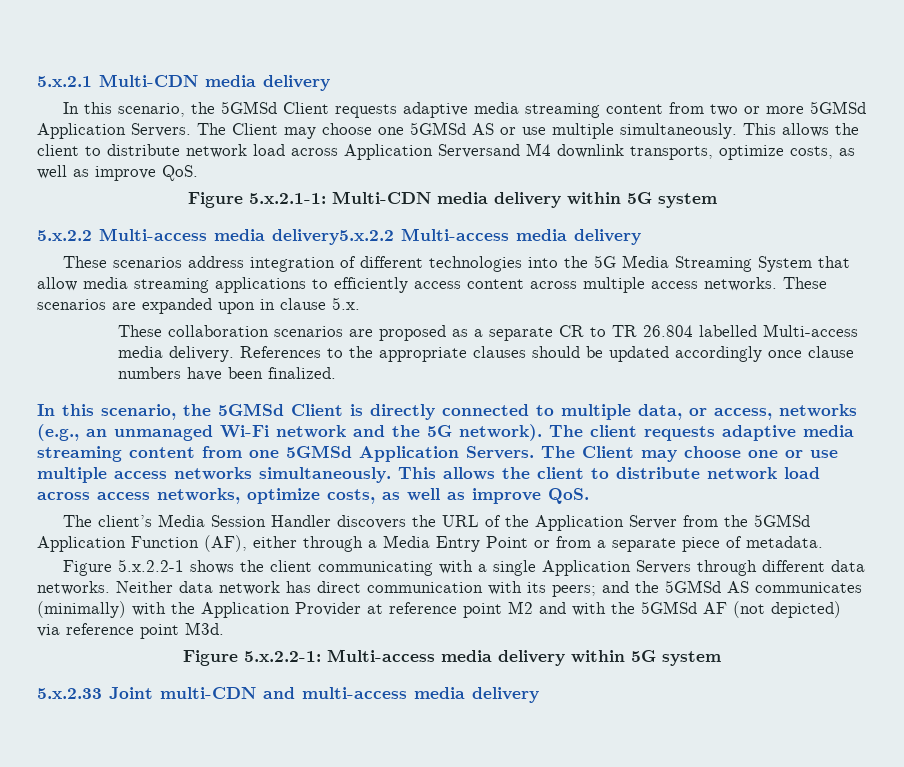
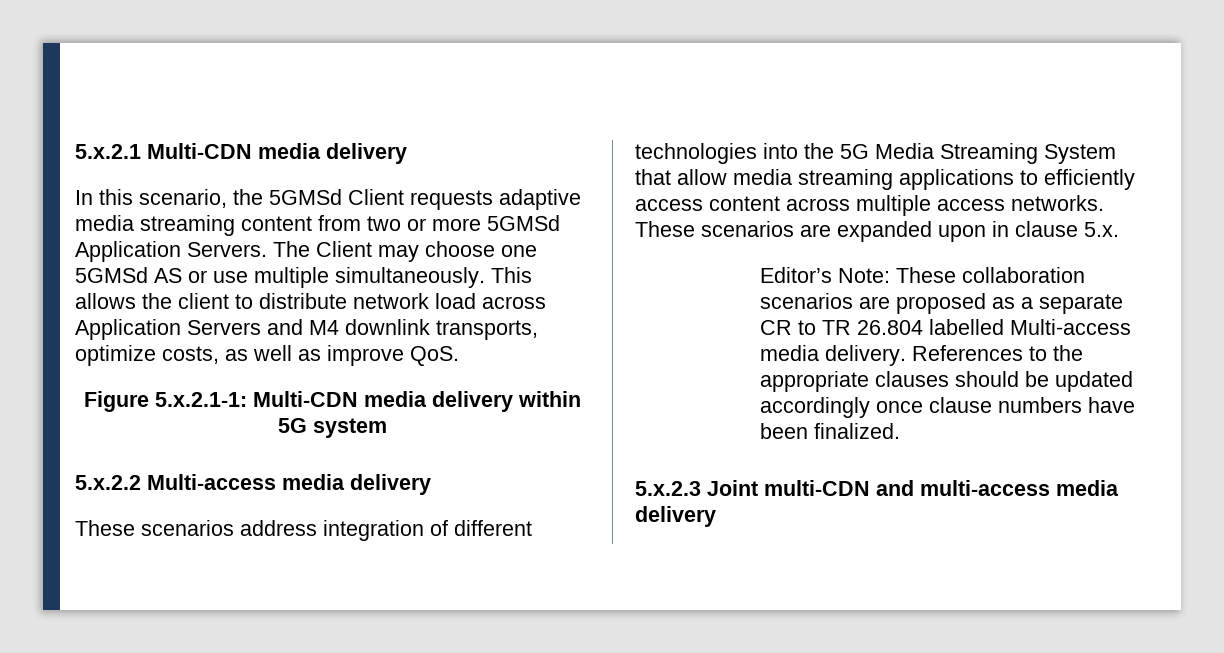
- This allows the client to distribute network load across Application Serversand M4 downlink transports, optimize costs, as well as improve QoS.
+ This allows the client to distribute network load across Application Servers and M4 downlink transports, optimize costs, as well as improve QoS.
- 5.x.2.2 Multi-access media delivery5.x.2.2 Multi-access media delivery
+ 5.x.2.2 Multi-access media delivery
- These collaboration scenarios are proposed as a separate CR to TR 26.804 labelled Multi-access media delivery.
+ Editor’s Note: These collaboration scenarios are proposed as a separate CR to TR 26.804 labelled Multi-access media delivery.
- In this scenario, the 5GMSd Client is directly connected to multiple data, or access, networks (e.g., an unmanaged Wi-Fi network and the 5G network). The client requests adaptive media streaming content from one 5GMSd Application Servers. The Client may choose one or use multiple access networks simultaneously. This allows the client to distribute network load across access networks, optimize costs, as well as improve QoS.
- The client’s Media Session Handler discovers the URL of the Application Server from the 5GMSd Application Function (AF), either through a Media Entry Point or from a separate piece of metadata.
- Figure 5.x.2.2-1 shows the client communicating with a single Application Servers through different data networks. Neither data network has direct communication with its peers; and the 5GMSd AS communicates (minimally) with the Application Provider at reference point M2 and with the 5GMSd AF (not depicted) via reference point M3d.
- Figure 5.x.2.2-1: Multi-access media delivery within 5G system
- 5.x.2.33 Joint multi-CDN and multi-access media delivery
+ 5.x.2.3 Joint multi-CDN and multi-access media delivery

